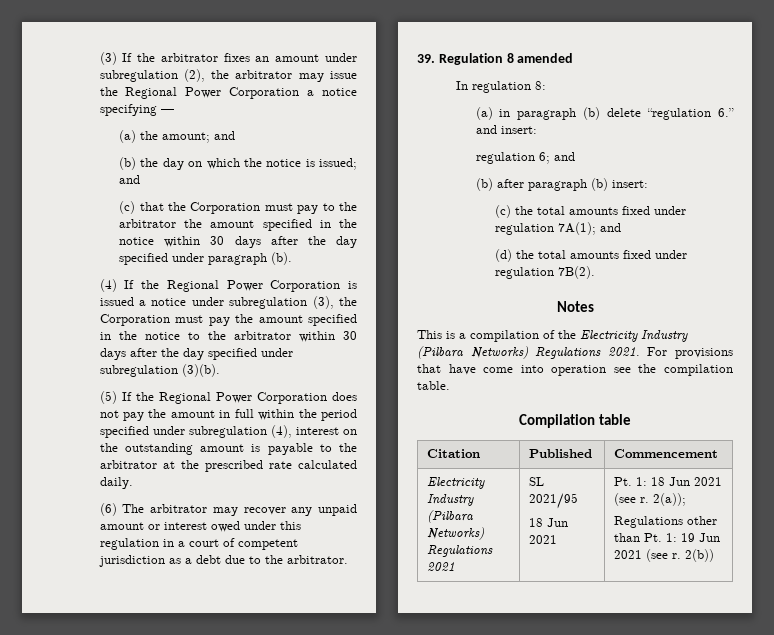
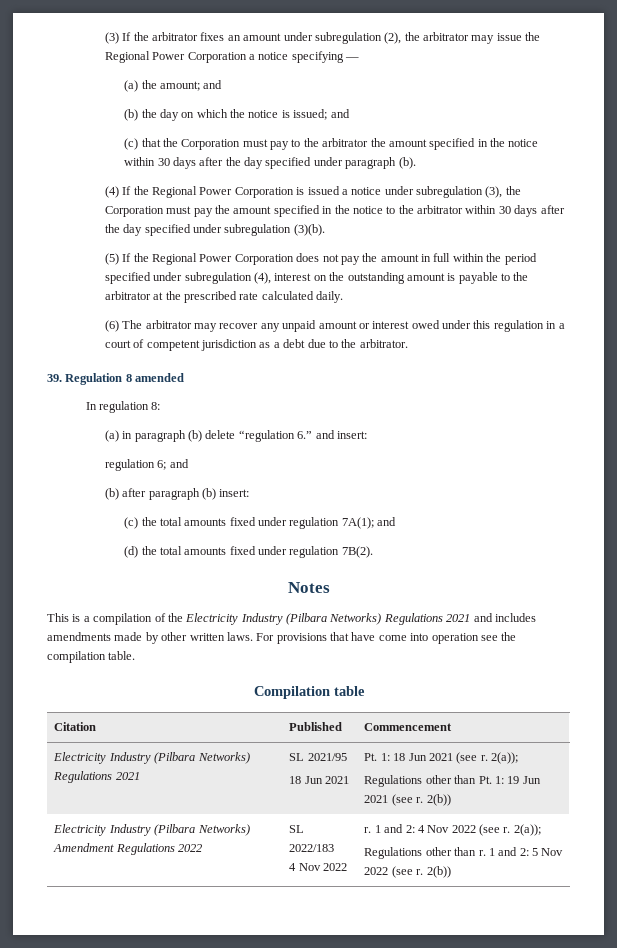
- This is a compilation of the Electricity Industry (Pilbara Networks) Regulations 2021.
+ This is a compilation of the Electricity Industry (Pilbara Networks) Regulations 2021 and includes amendments made by other written laws.
+ Electricity Industry (Pilbara Networks) Amendment Regulations 2022 | SL 2022/183
+ 4 Nov 2022 | r. 1 and 2: 4 Nov 2022 (see r. 2(a));
+ Regulations other than r. 1 and 2: 5 Nov 2022 (see r. 2(b))

